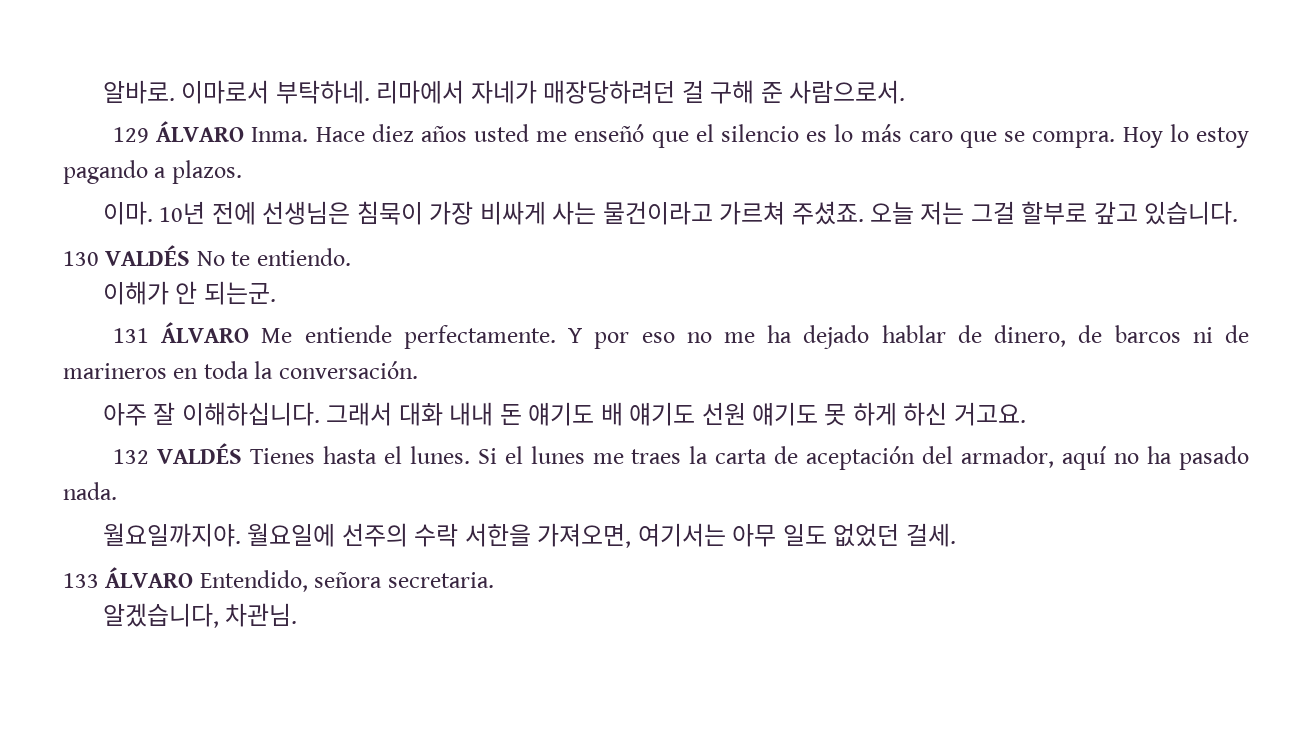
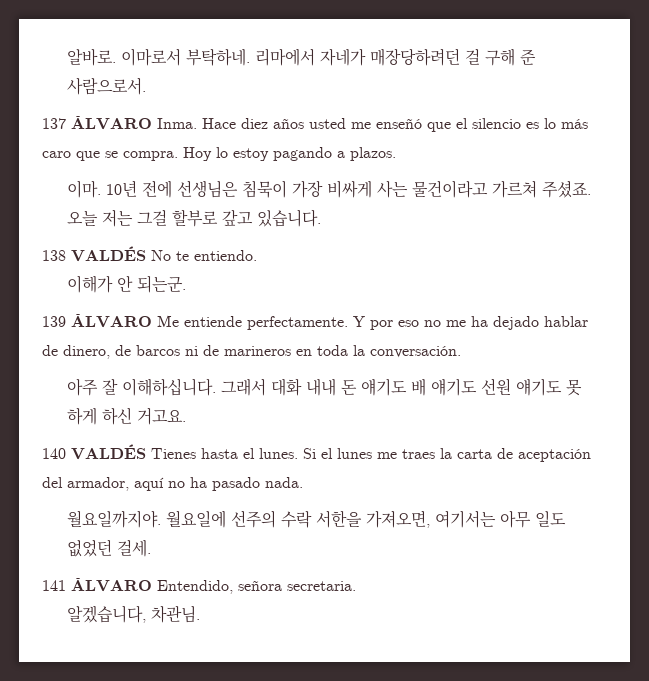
- 129 ÁLVARO Inma.
+ 137 ÁLVARO Inma.
- 130 VALDÉS No te entiendo.
+ 138 VALDÉS No te entiendo.
- 131 ÁLVARO Me entiende perfectamente.
+ 139 ÁLVARO Me entiende perfectamente.
- 132 VALDÉS Tienes hasta el lunes.
+ 140 VALDÉS Tienes hasta el lunes.
- 133 ÁLVARO Entendido, señora secretaria.
+ 141 ÁLVARO Entendido, señora secretaria.

